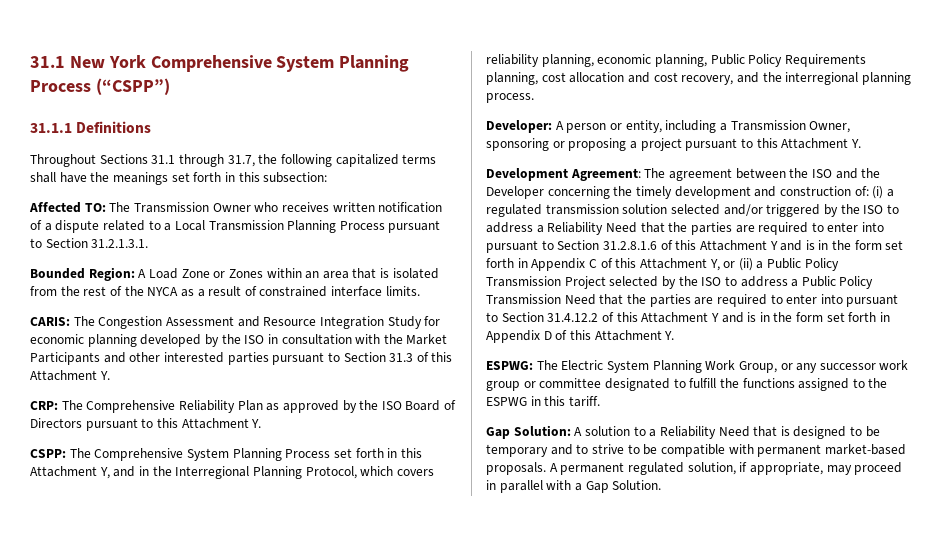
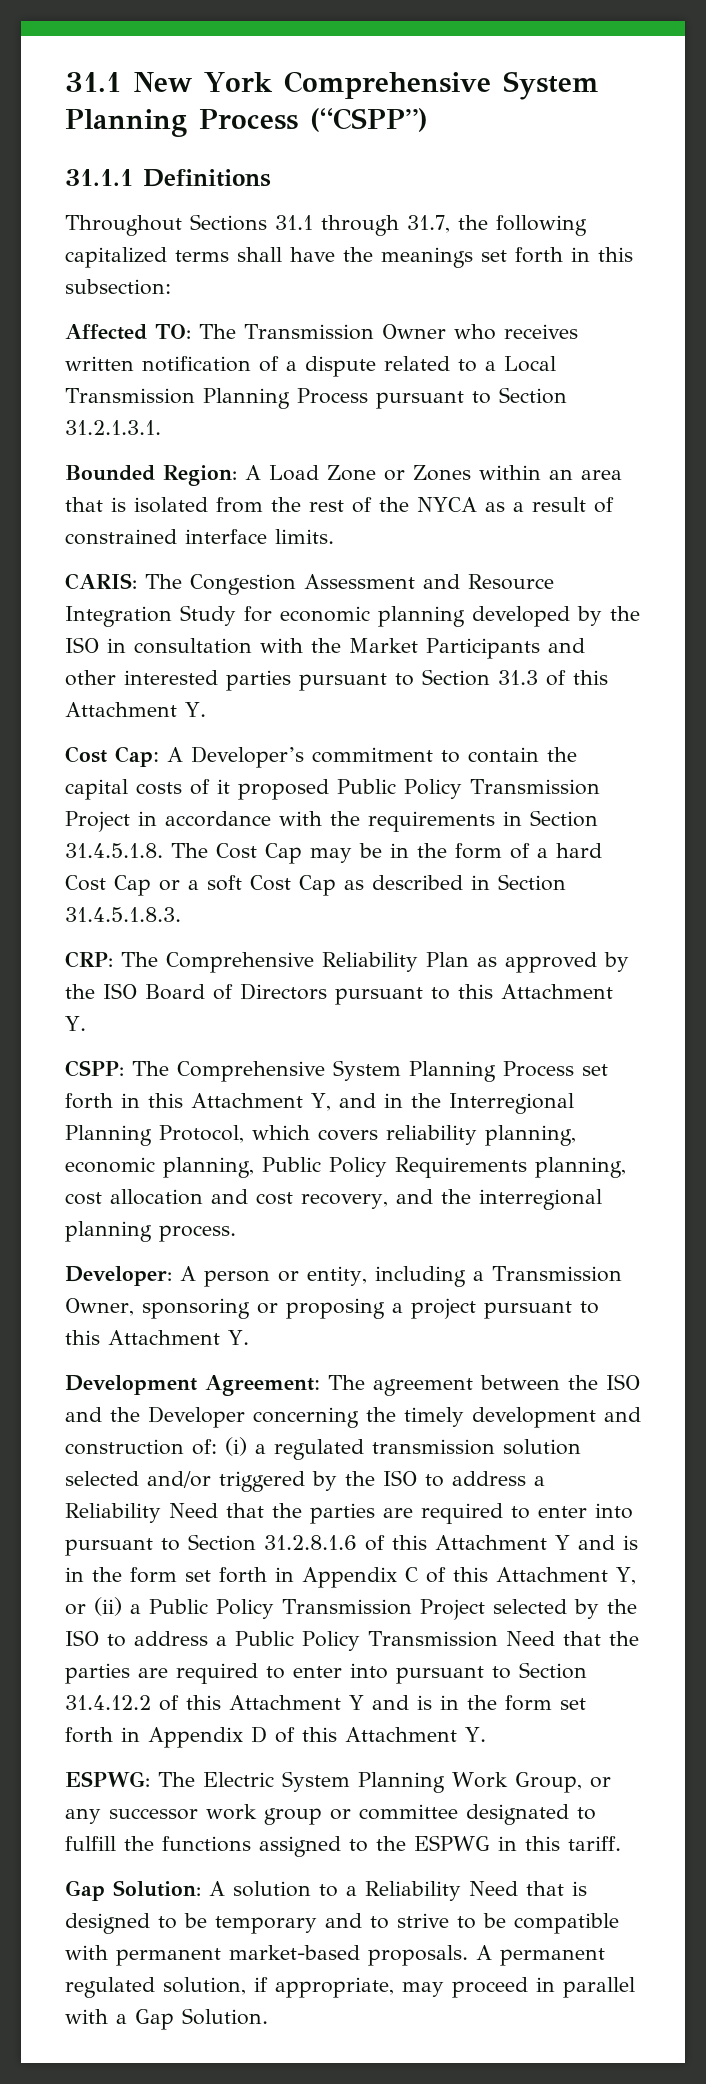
+ Cost Cap: A Developer’s commitment to contain the capital costs of it proposed Public Policy Transmission Project in accordance with the requirements in Section 31.4.5.1.8. The Cost Cap may be in the form of a hard Cost Cap or a soft Cost Cap as described in Section 31.4.5.1.8.3.

